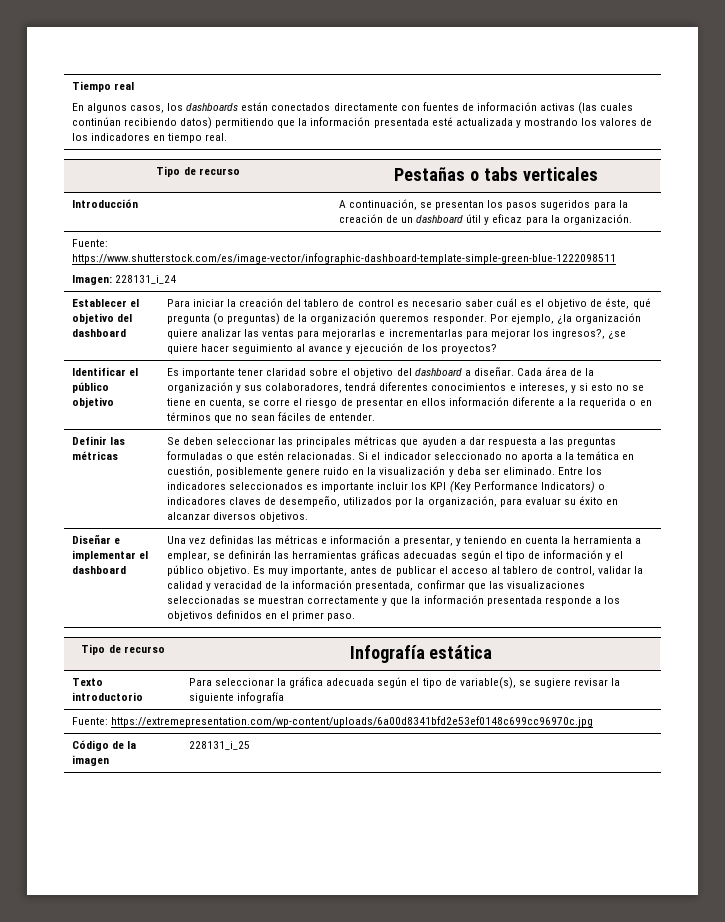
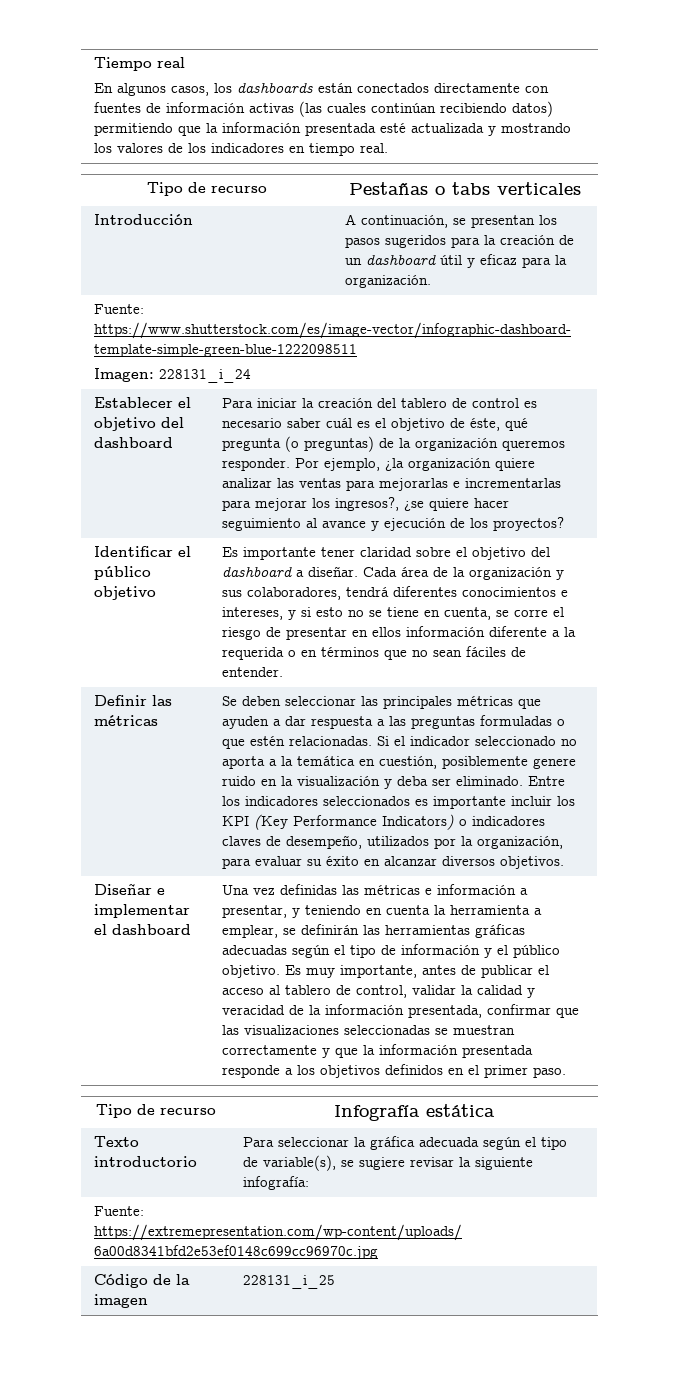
- Texto introductorio | Para seleccionar la gráfica adecuada según el tipo de variable(s), se sugiere revisar la siguiente infografía
+ Texto introductorio | Para seleccionar la gráfica adecuada según el tipo de variable(s), se sugiere revisar la siguiente infografía:

